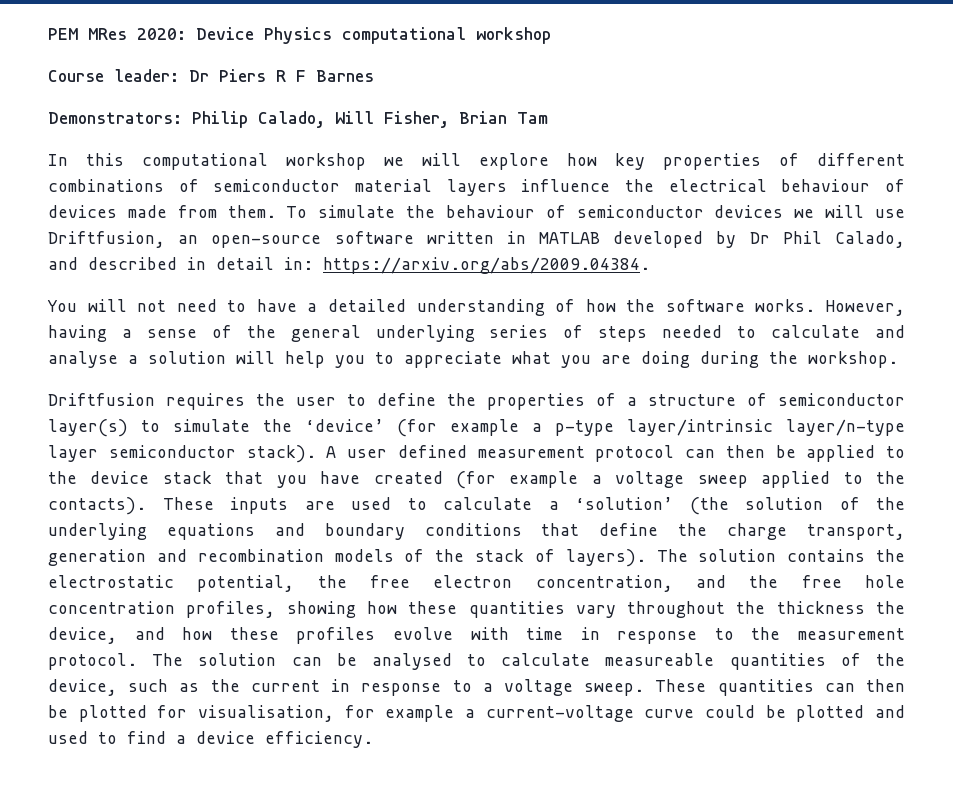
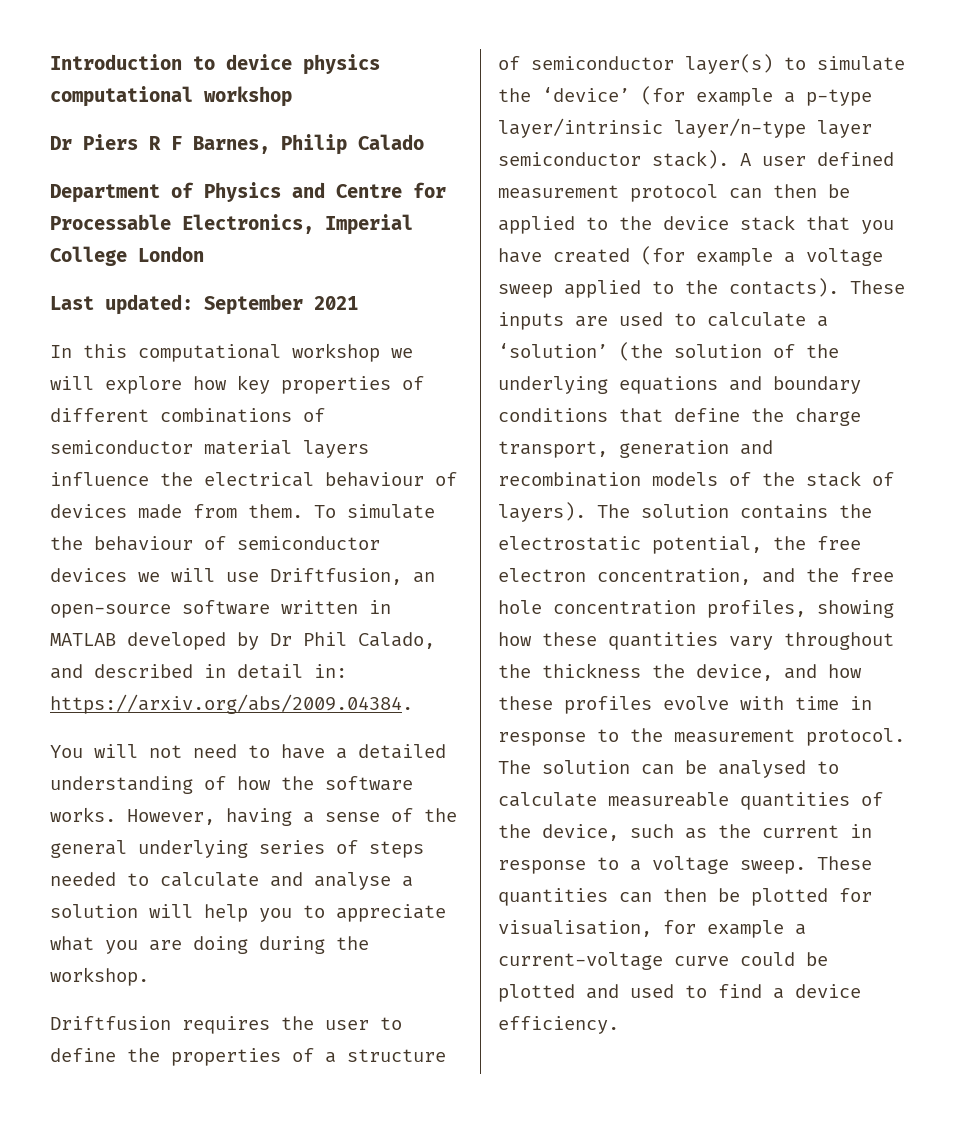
- PEM MRes 2020: Device Physics computational workshop
+ Introduction to device physics computational workshop
- Course leader: Dr Piers R F Barnes
- Demonstrators: Philip Calado, Will Fisher, Brian Tam
+ Dr Piers R F Barnes, Philip Calado
+ Department of Physics and Centre for Processable Electronics, Imperial College London
+ Last updated: September 2021

